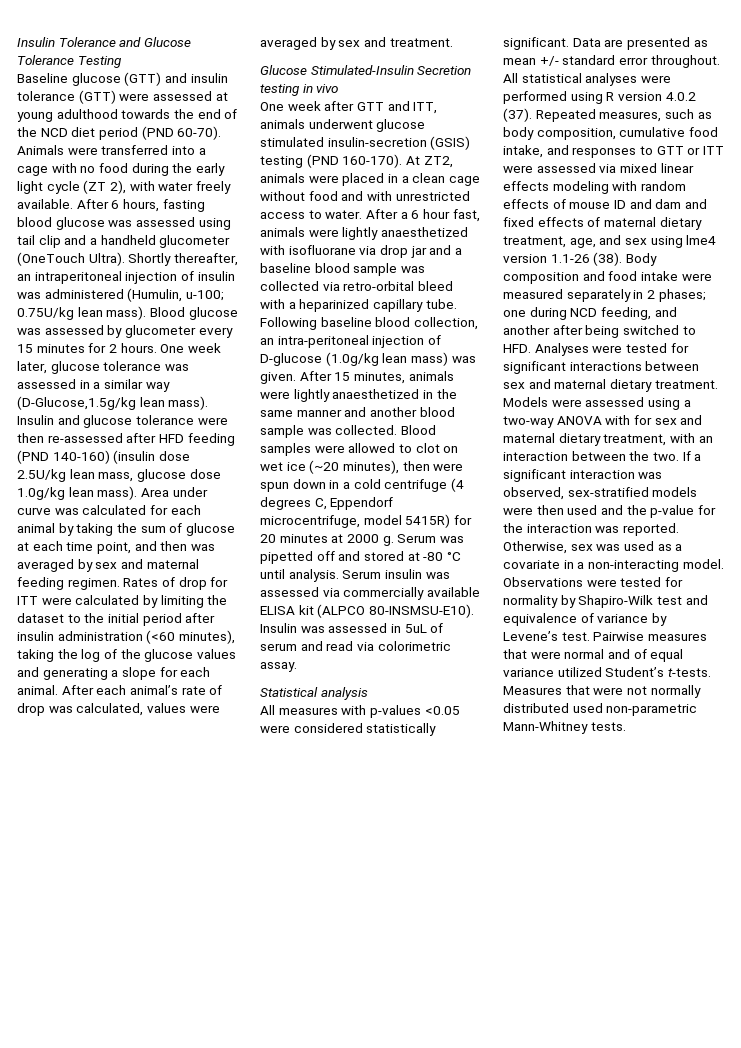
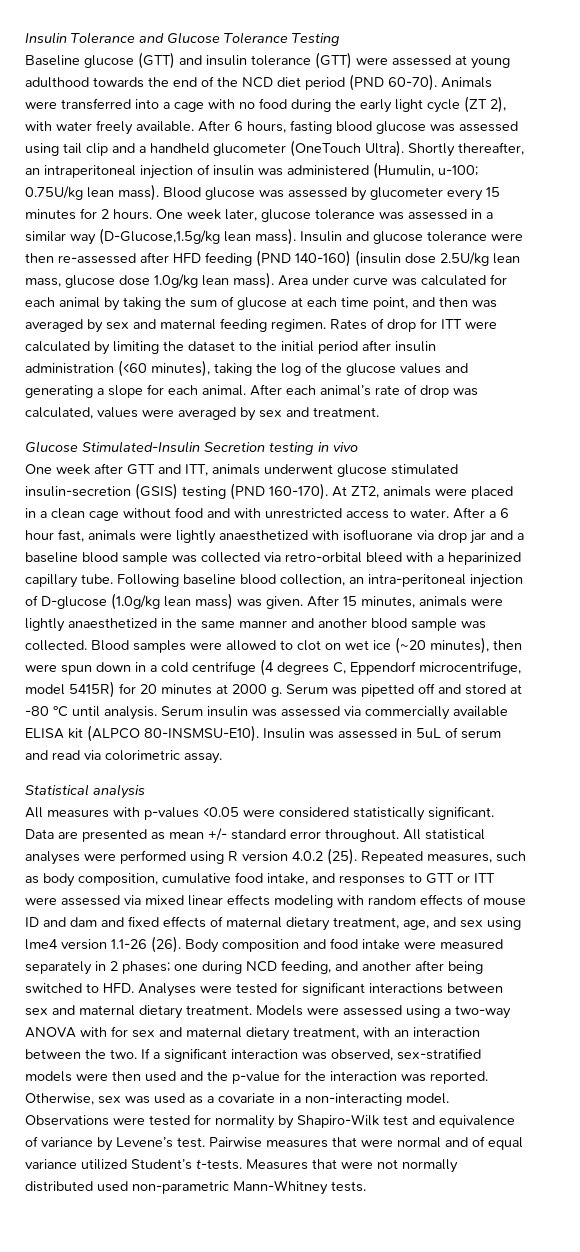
- All statistical analyses were performed using R version 4.0.2 (37).
+ All statistical analyses were performed using R version 4.0.2 (25).
- Repeated measures, such as body composition, cumulative food intake, and responses to GTT or ITT were assessed via mixed linear effects modeling with random effects of mouse ID and dam and fixed effects of maternal dietary treatment, age, and sex using lme4 version 1.1-26 (38).
+ Repeated measures, such as body composition, cumulative food intake, and responses to GTT or ITT were assessed via mixed linear effects modeling with random effects of mouse ID and dam and fixed effects of maternal dietary treatment, age, and sex using lme4 version 1.1-26 (26).

